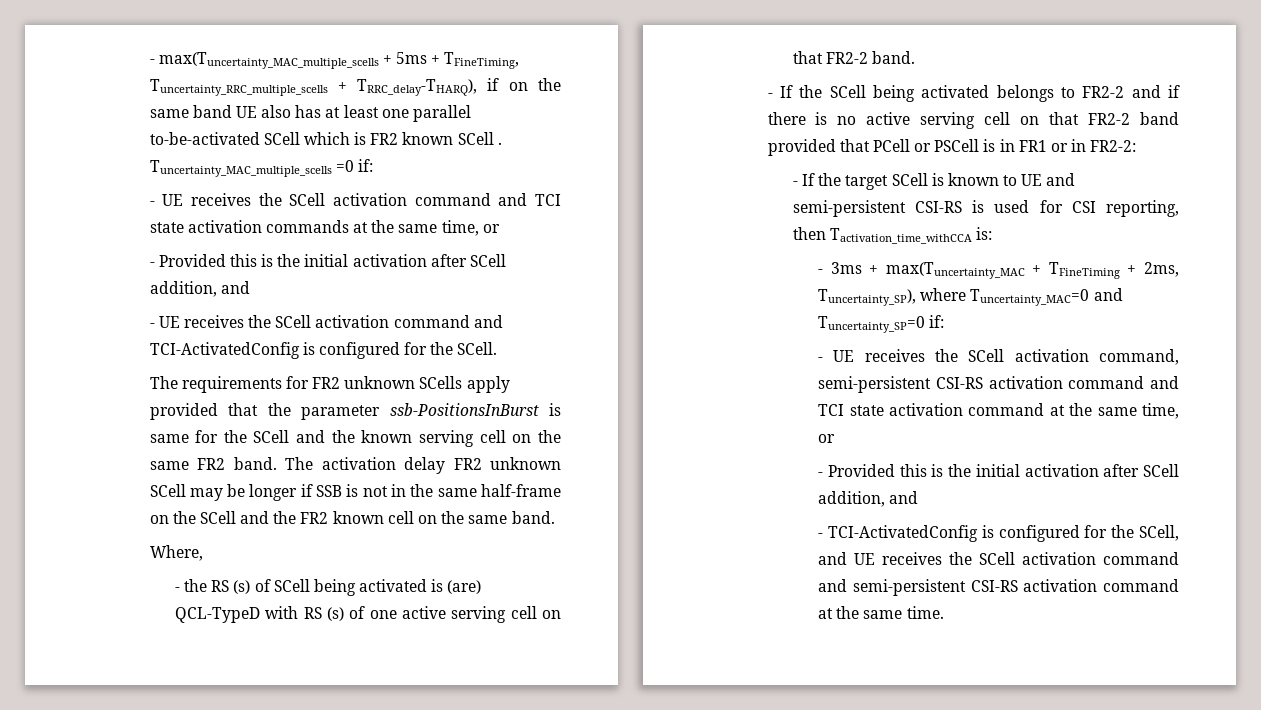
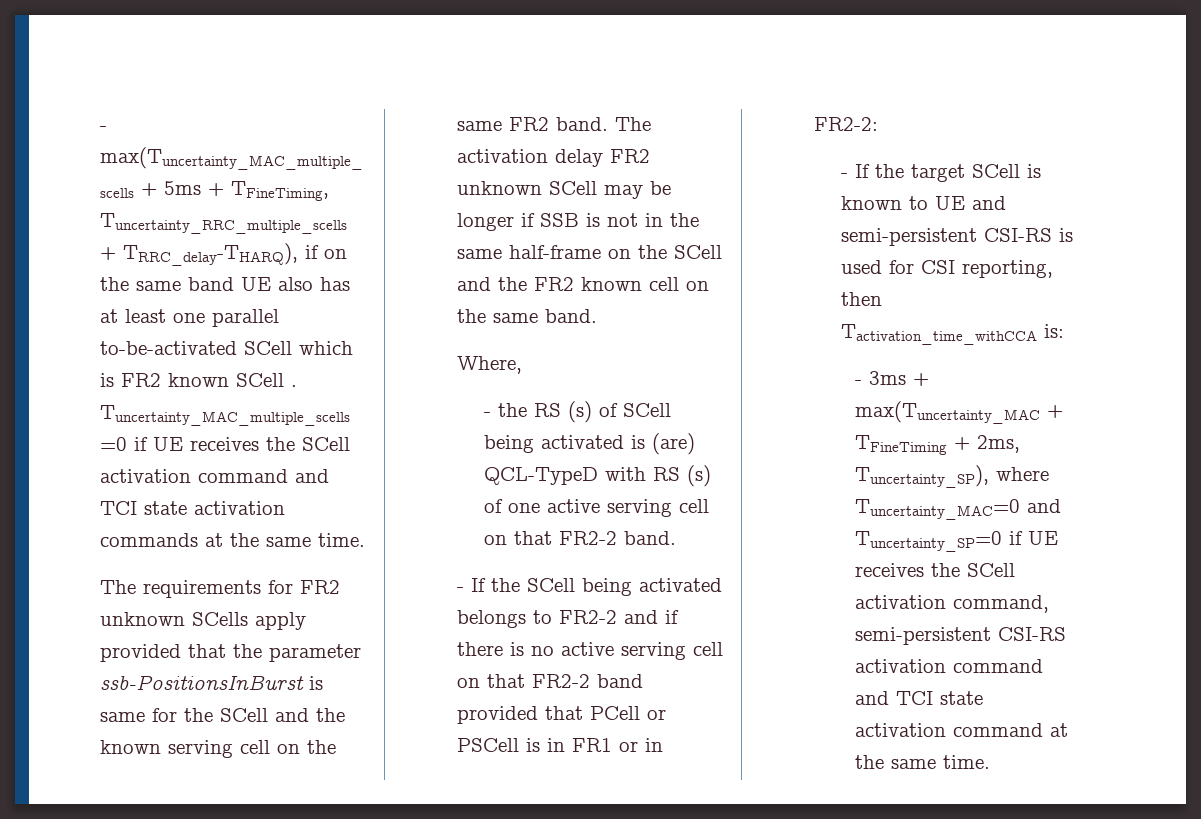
- Tuncertainty_MAC_multiple_scells =0 if:
- - UE receives the SCell activation command and TCI state activation commands at the same time, or
- - Provided this is the initial activation after SCell addition, and
- - UE receives the SCell activation command and TCI-ActivatedConfig is configured for the SCell.
+ Tuncertainty_MAC_multiple_scells =0 if UE receives the SCell activation command and TCI state activation commands at the same time.
- - 3ms + max(Tuncertainty_MAC + TFineTiming + 2ms, Tuncertainty_SP), where Tuncertainty_MAC=0 and Tuncertainty_SP=0 if:
- - UE receives the SCell activation command, semi-persistent CSI-RS activation command and TCI state activation command at the same time, or
- - Provided this is the initial activation after SCell addition, and
- - TCI-ActivatedConfig is configured for the SCell, and UE receives the SCell activation command and semi-persistent CSI-RS activation command at the same time.
+ - 3ms + max(Tuncertainty_MAC + TFineTiming + 2ms, Tuncertainty_SP), where Tuncertainty_MAC=0 and Tuncertainty_SP=0 if UE receives the SCell activation command, semi-persistent CSI-RS activation command and TCI state activation command at the same time.

